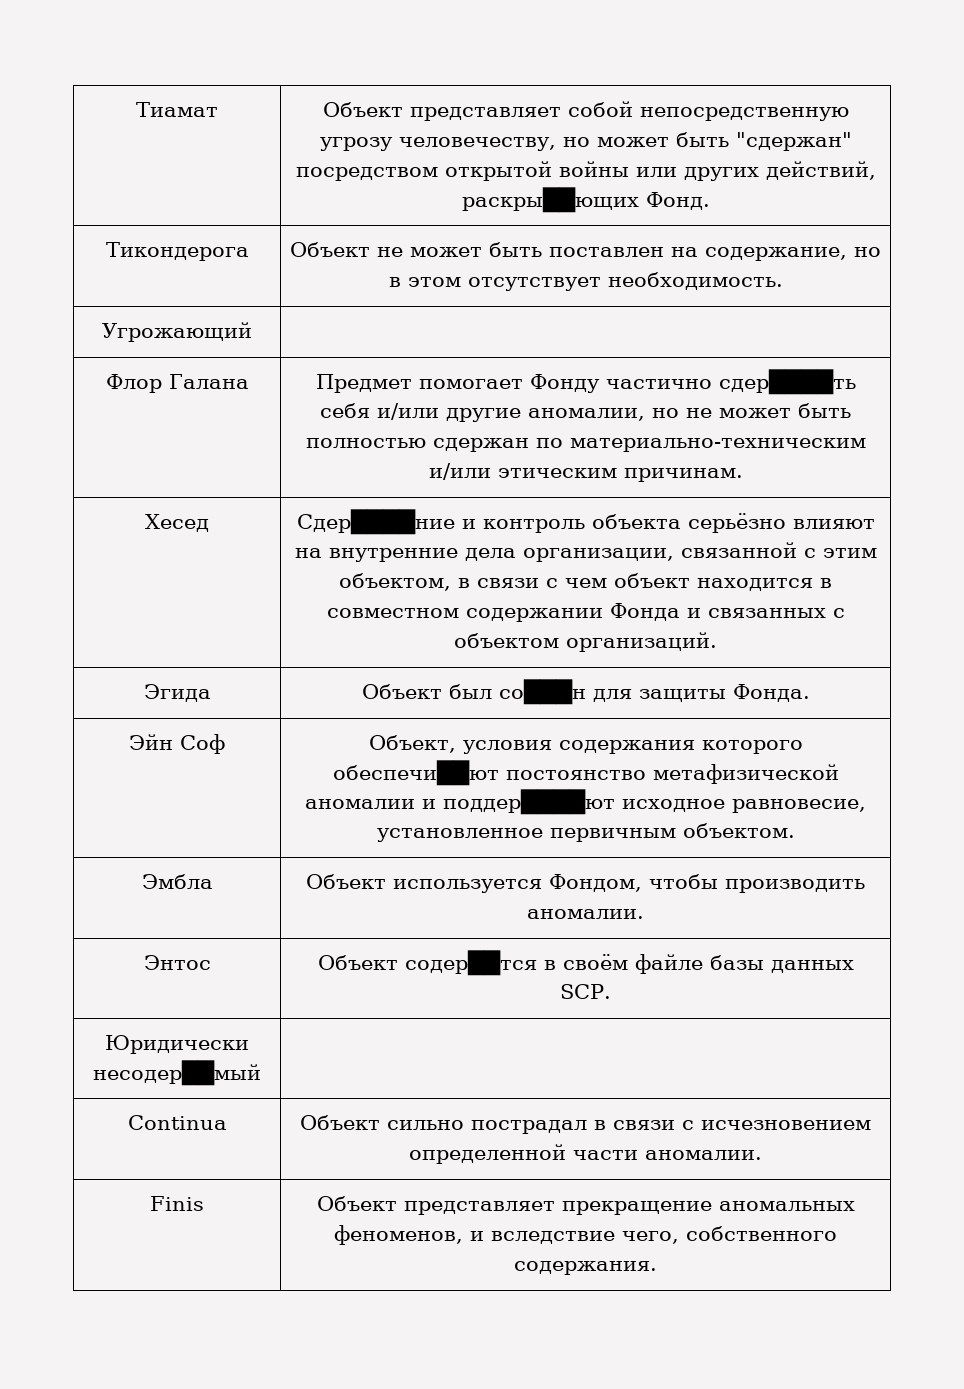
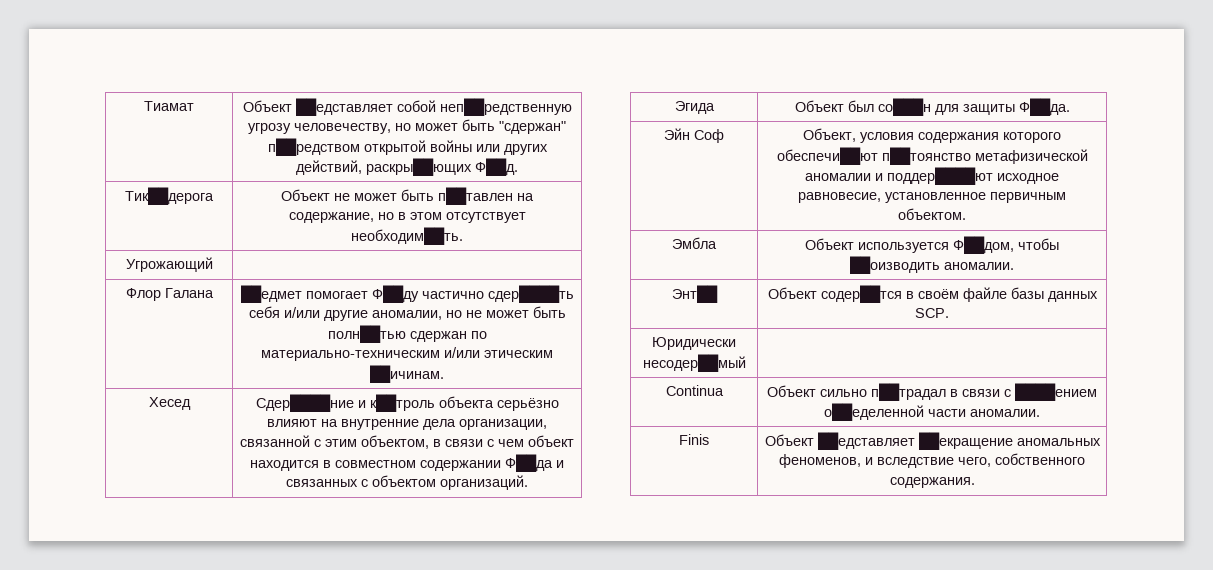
- Тиамат | Объект представляет собой непосредственную угрозу человечеству, но может быть "сдержан" посредством открытой войны или других действий, раскры██ющих Фонд.
- Тикондерога | Объект не может быть поставлен на содержание, но в этом отсутствует необходимость.
+ Тиамат | Объект ██едставляет собой неп██редственную угрозу человечеству, но может быть "сдержан" п██редством открытой войны или других действий, раскры██ющих Ф██д.
+ Тик██дерога | Объект не может быть п██тавлен на содержание, но в этом отсутствует необходим██ть.
- Флор Галана | Предмет помогает Фонду частично сдер████ть себя и/или другие аномалии, но не может быть полностью сдержан по материально-техническим и/или этическим причинам.
+ Флор Галана | ██едмет помогает Ф██ду частично сдер████ть себя и/или другие аномалии, но не может быть полн██тью сдержан по материально-техническим и/или этическим ██ичинам.
- Хесед | Сдер████ние и контроль объекта серьёзно влияют на внутренние дела организации, связанной с этим объектом, в связи с чем объект находится в совместном содержании Фонда и связанных с объектом организаций.
+ Хесед | Сдер████ние и к██троль объекта серьёзно влияют на внутренние дела организации, связанной с этим объектом, в связи с чем объект находится в совместном содержании Ф██да и связанных с объектом организаций.
- Эгида | Объект был со███н для защиты Фонда.
+ Эгида | Объект был со███н для защиты Ф██да.
- Эйн Соф | Объект, условия содержания которого обеспечи██ют постоянство метафизической аномалии и поддер████ют исходное равновесие, установленное первичным объектом.
+ Эйн Соф | Объект, условия содержания которого обеспечи██ют п██тоянство метафизической аномалии и поддер████ют исходное равновесие, установленное первичным объектом.
- Эмбла | Объект используется Фондом, чтобы производить аномалии.
- Энтос | Объект содер██тся в своём файле базы данных SCP.
+ Эмбла | Объект используется Ф██дом, чтобы ██оизводить аномалии.
+ Энт██ | Объект содер██тся в своём файле базы данных SCP.
- Continua | Объект сильно пострадал в связи с исчезновением определенной части аномалии.
+ Continua | Объект сильно п██традал в связи с ████ением о██еделенной части аномалии.
- Finis | Объект представляет прекращение аномальных феноменов, и вследствие чего, собственного содержания.
+ Finis | Объект ██едставляет ██екращение аномальных феноменов, и вследствие чего, собственного содержания.

